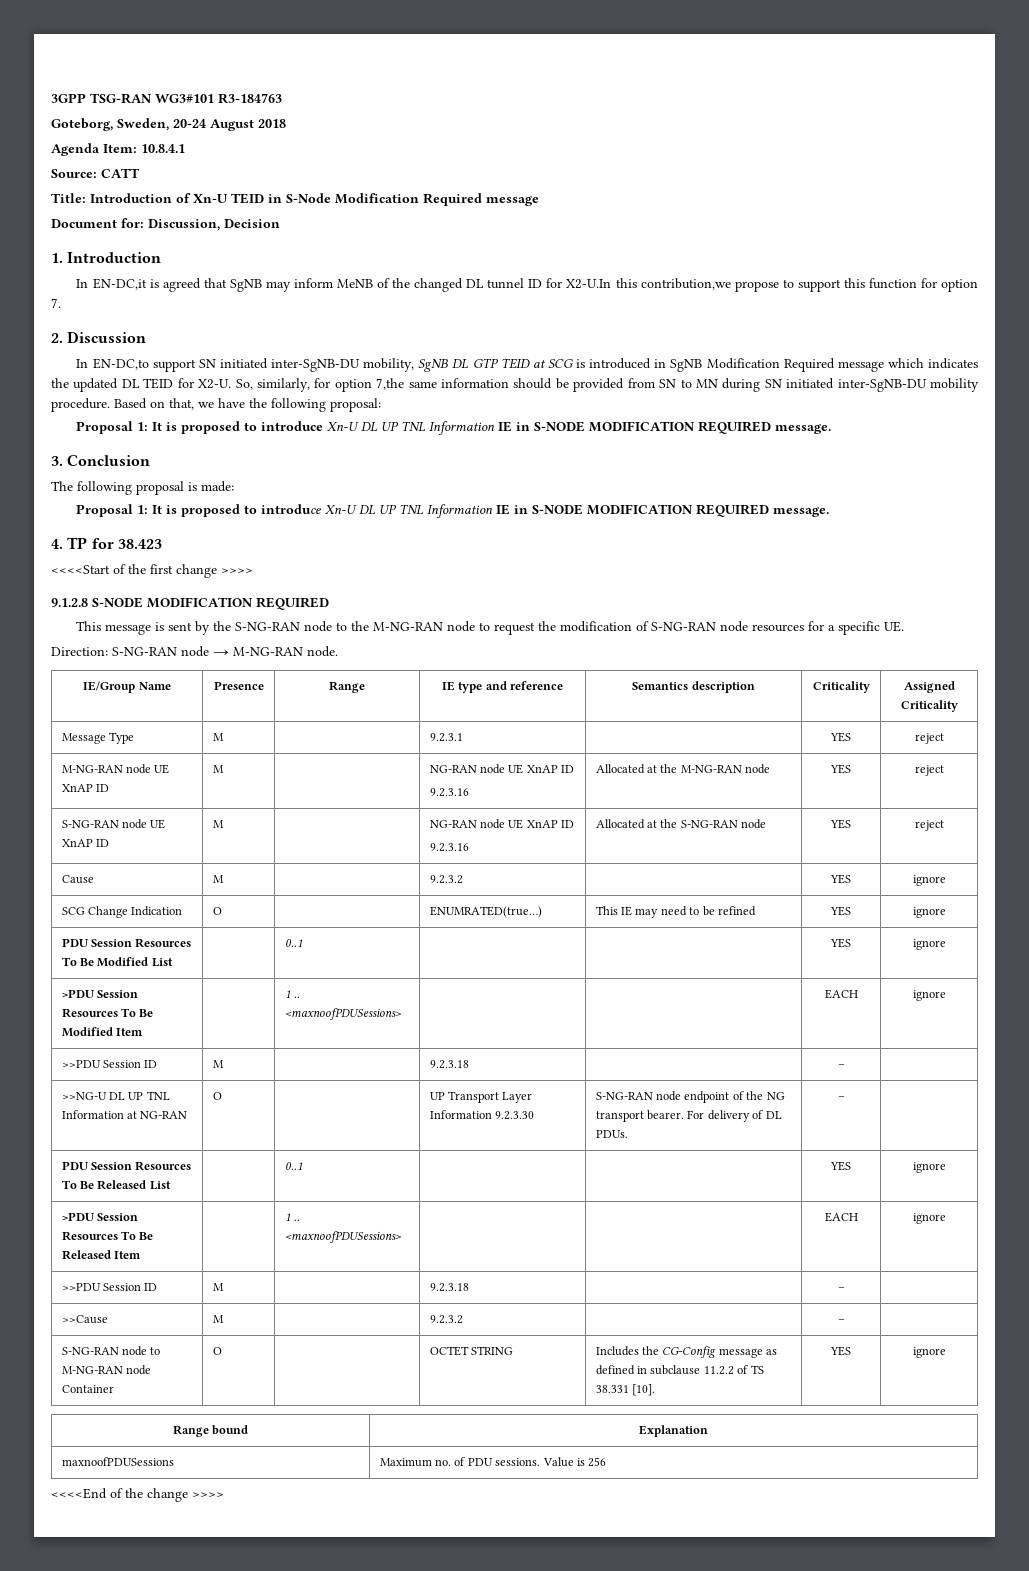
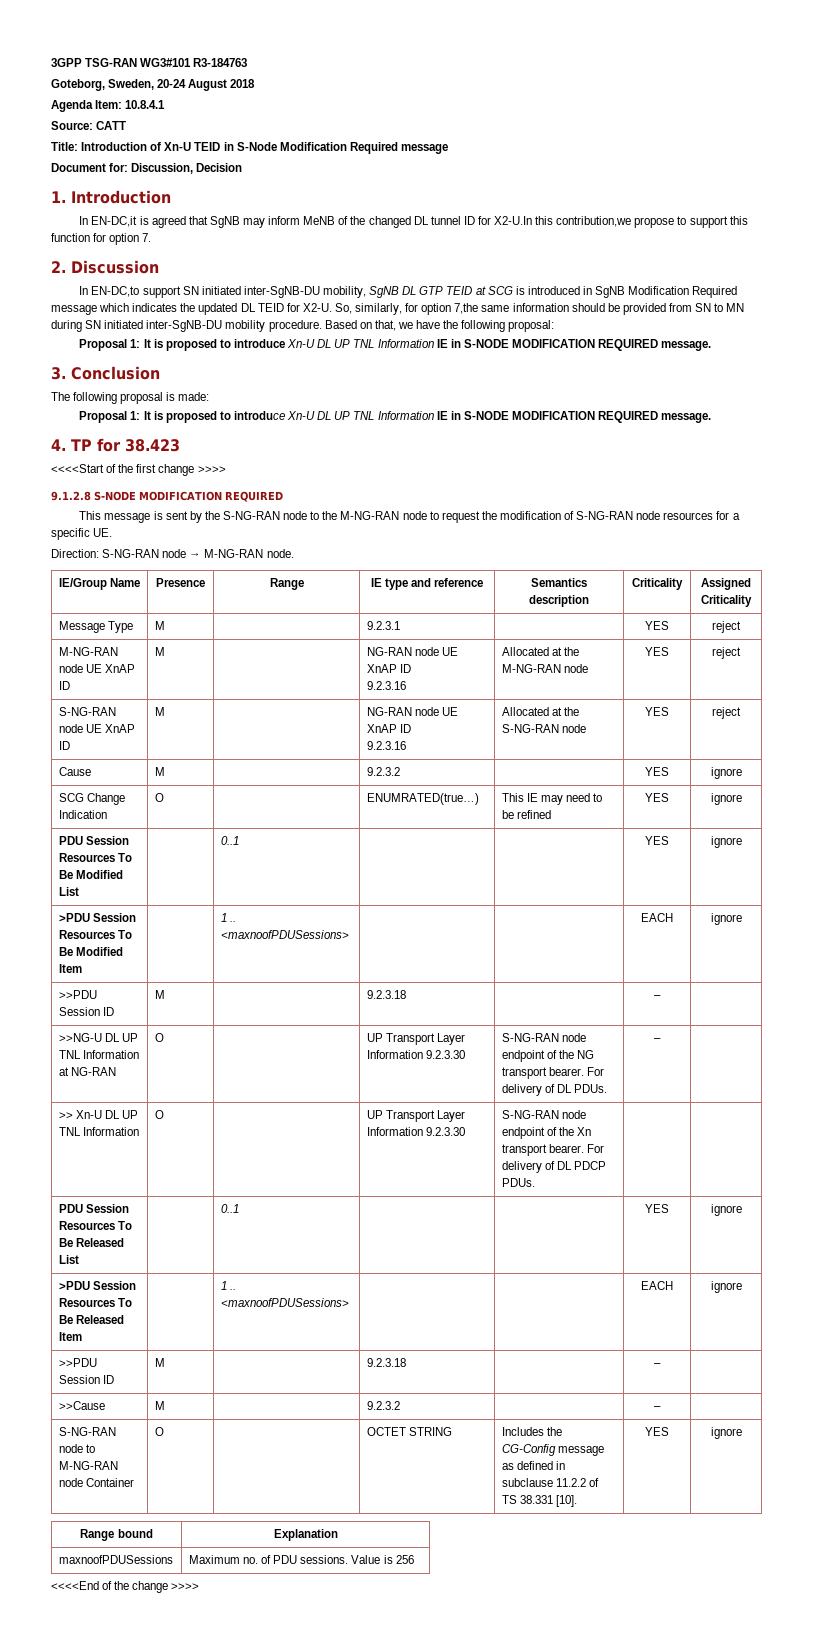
+ >> Xn-U DL UP TNL Information | O | | UP Transport Layer Information 9.2.3.30 | S-NG-RAN node endpoint of the Xn transport bearer. For delivery of DL PDCP PDUs. | |

